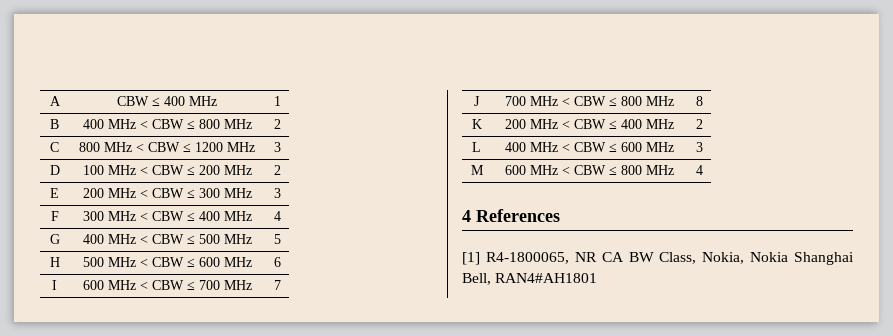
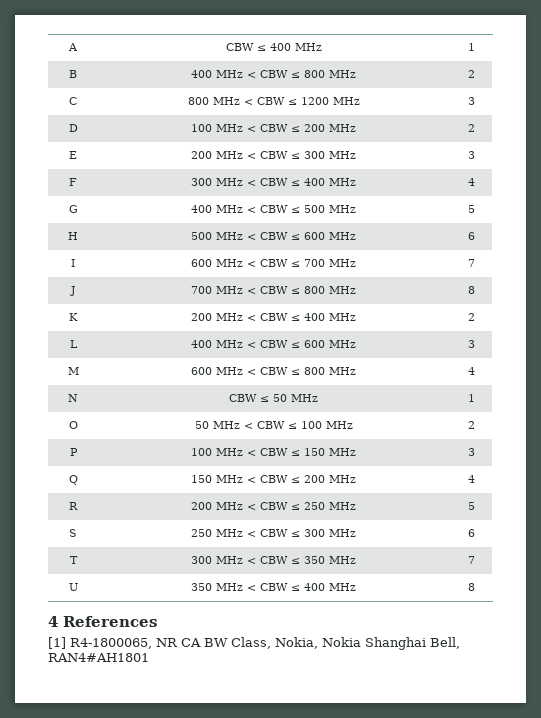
+ N | CBW ≤ 50 MHz | 1
+ O | 50 MHz < CBW ≤ 100 MHz | 2
+ P | 100 MHz < CBW ≤ 150 MHz | 3
+ Q | 150 MHz < CBW ≤ 200 MHz | 4
+ R | 200 MHz < CBW ≤ 250 MHz | 5
+ S | 250 MHz < CBW ≤ 300 MHz | 6
+ T | 300 MHz < CBW ≤ 350 MHz | 7
+ U | 350 MHz < CBW ≤ 400 MHz | 8

